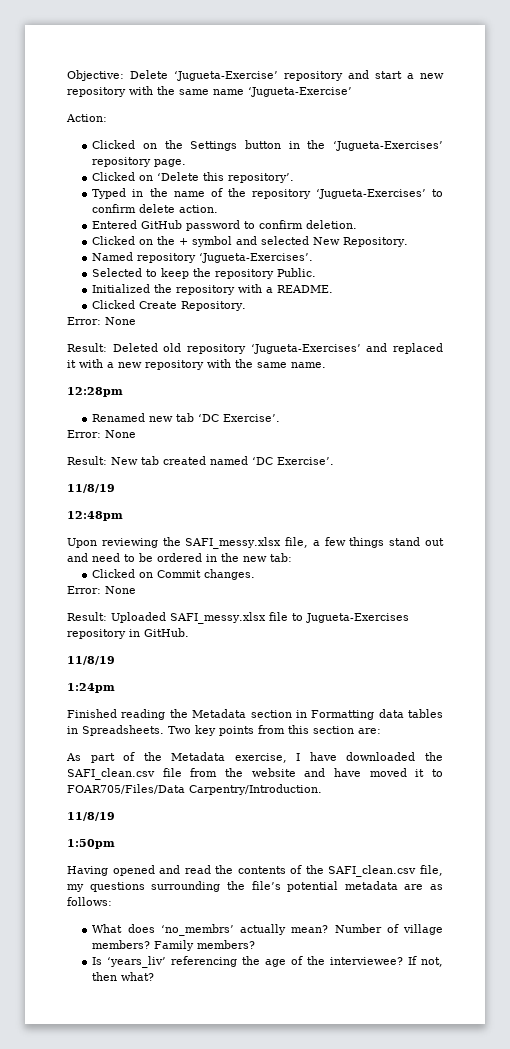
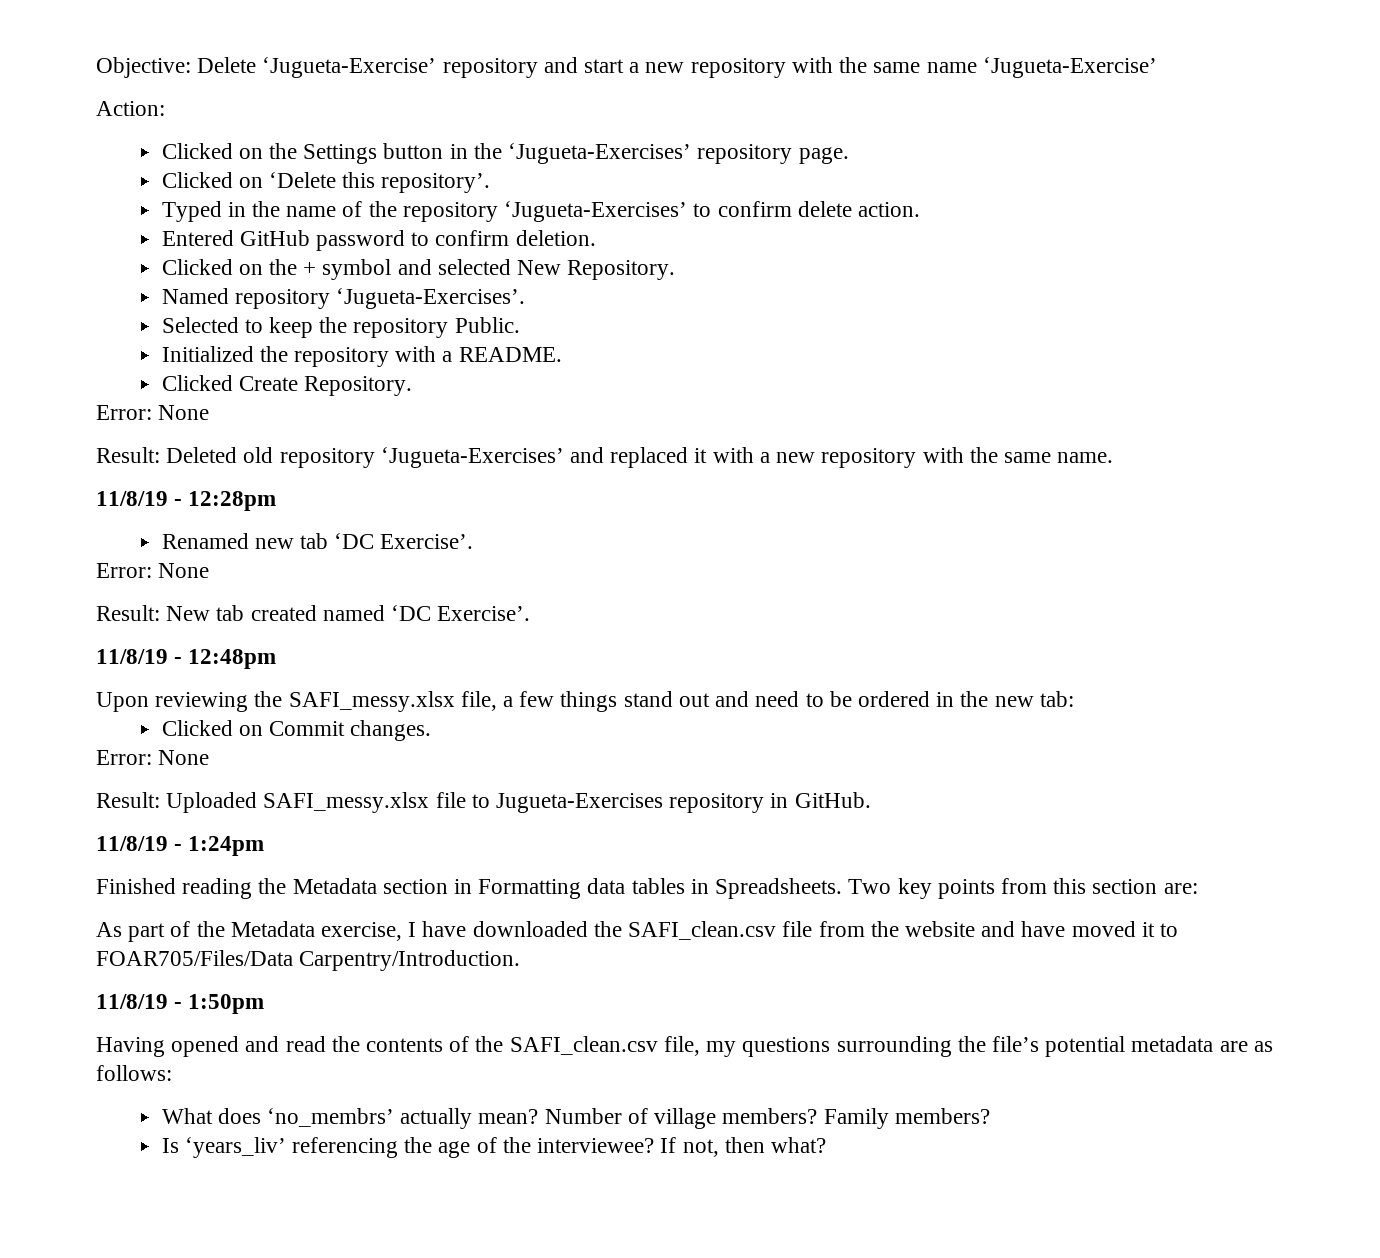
- 12:28pm
+ 11/8/19 - 12:28pm
  Result: New tab created named ‘DC Exercise’.
- 11/8/19
- 12:48pm
+ 11/8/19 - 12:48pm
  Result: Uploaded SAFI_messy.xlsx file to Jugueta-Exercises repository in GitHub.
- 11/8/19
- 1:24pm
+ 11/8/19 - 1:24pm
  As part of the Metadata exercise, I have downloaded the SAFI_clean.csv file from the website and have moved it to FOAR705/Files/Data Carpentry/Introduction.
- 11/8/19
- 1:50pm
+ 11/8/19 - 1:50pm

